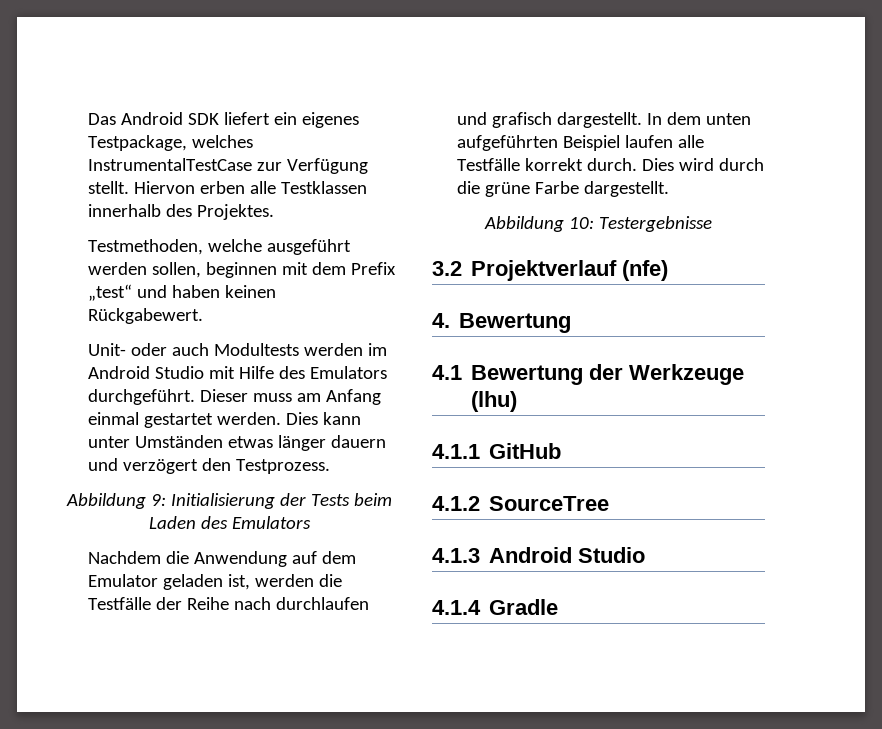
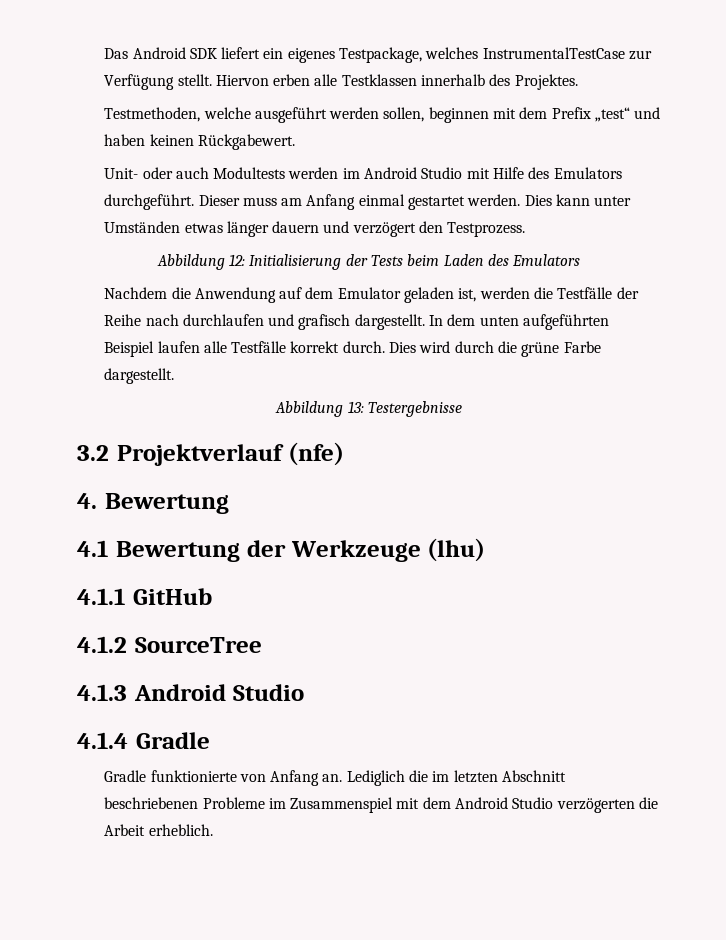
- Abbildung 9: Initialisierung der Tests beim Laden des Emulators
+ Abbildung 12: Initialisierung der Tests beim Laden des Emulators
- Abbildung 10: Testergebnisse
+ Abbildung 13: Testergebnisse
+ Gradle funktionierte von Anfang an. Lediglich die im letzten Abschnitt beschriebenen Probleme im Zusammenspiel mit dem Android Studio verzögerten die Arbeit erheblich.

